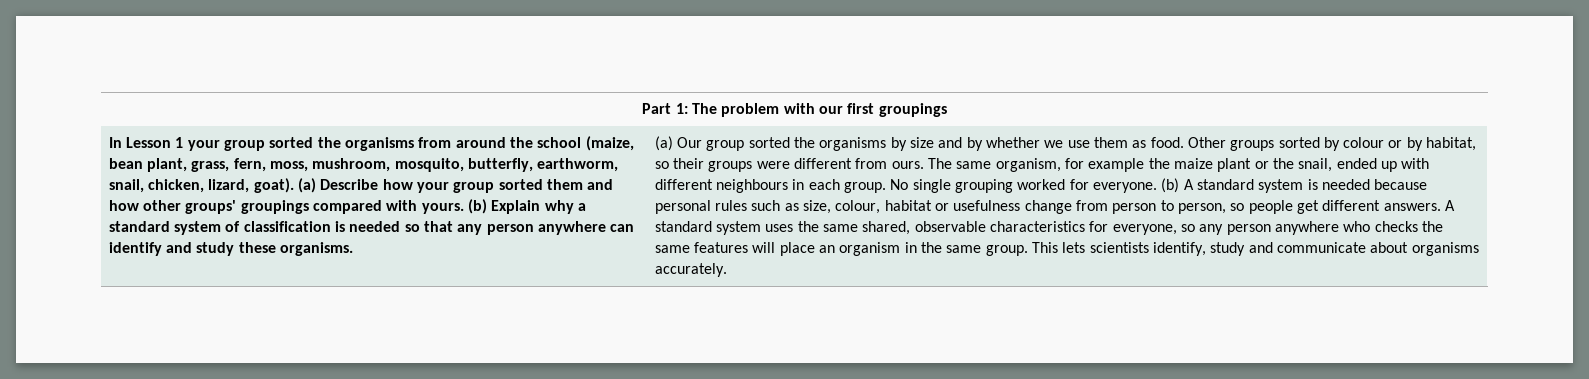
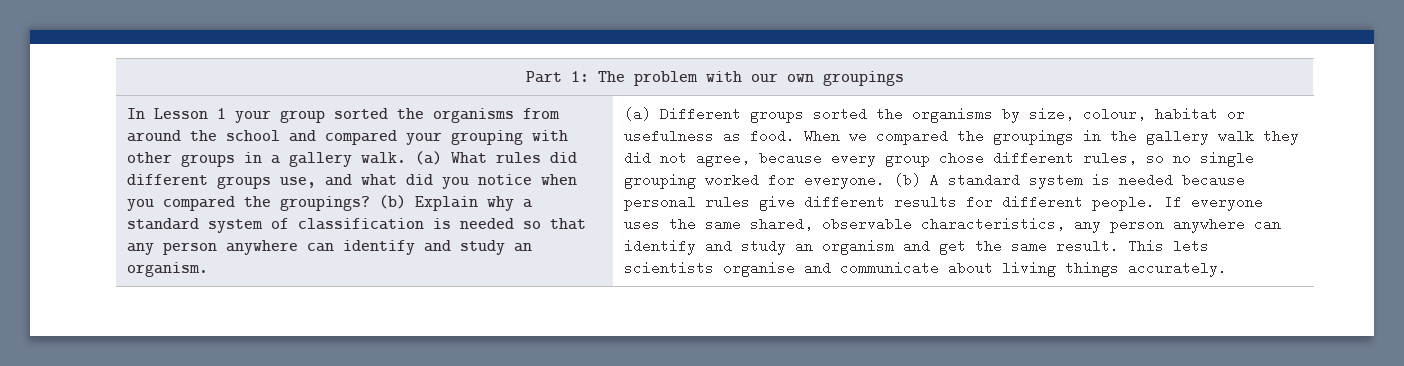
- Part 1: The problem with our first groupings
+ Part 1: The problem with our own groupings
- In Lesson 1 your group sorted the organisms from around the school (maize, bean plant, grass, fern, moss, mushroom, mosquito, butterfly, earthworm, snail, chicken, lizard, goat). (a) Describe how your group sorted them and how other groups' groupings compared with yours.
+ In Lesson 1 your group sorted the organisms from around the school and compared your grouping with other groups in a gallery walk. (a) What rules did different groups use, and what did you notice when you compared the groupings?
- (b) Explain why a standard system of classification is needed so that any person anywhere can identify and study these organisms. | (a) Our group sorted the organisms by size and by whether we use them as food. Other groups sorted by colour or by habitat, so their groups were different from ours. The same organism, for example the maize plant or the snail, ended up with different neighbours in each group. No single grouping worked for everyone.
+ (b) Explain why a standard system of classification is needed so that any person anywhere can identify and study an organism. | (a) Different groups sorted the organisms by size, colour, habitat or usefulness as food. When we compared the groupings in the gallery walk they did not agree, because every group chose different rules, so no single grouping worked for everyone.
- (b) A standard system is needed because personal rules such as size, colour, habitat or usefulness change from person to person, so people get different answers. A standard system uses the same shared, observable characteristics for everyone, so any person anywhere who checks the same features will place an organism in the same group.
+ (b) A standard system is needed because personal rules give different results for different people. If everyone uses the same shared, observable characteristics, any person anywhere can identify and study an organism and get the same result.
- This lets scientists identify, study and communicate about organisms accurately.
+ This lets scientists organise and communicate about living things accurately.

